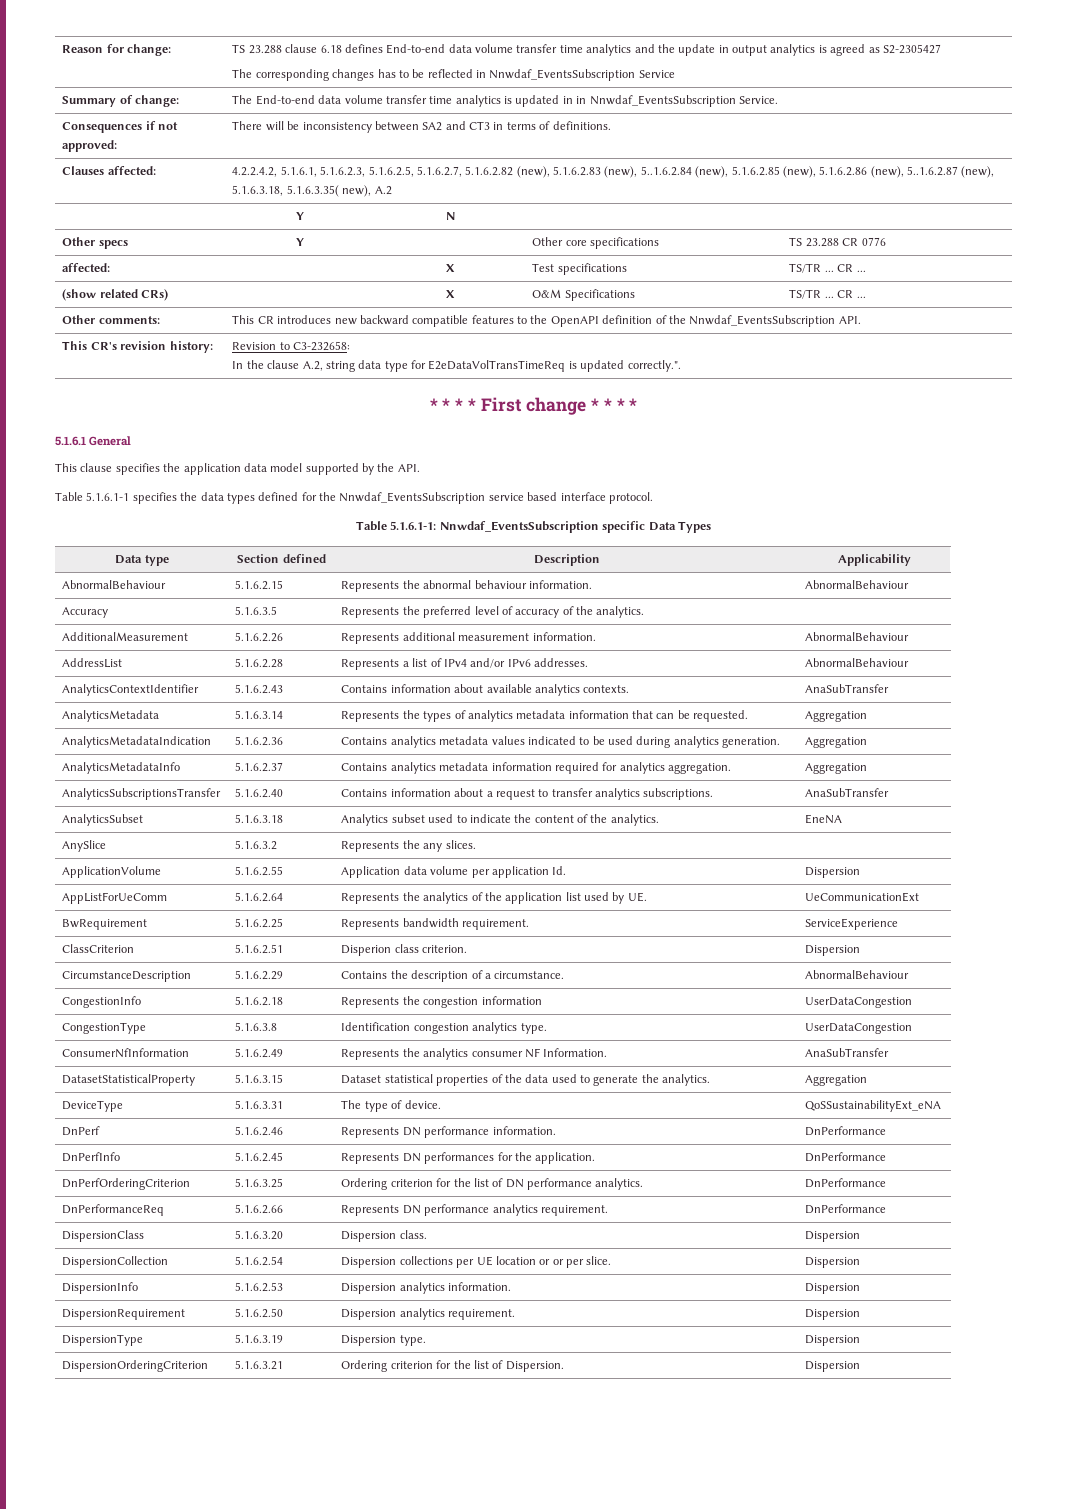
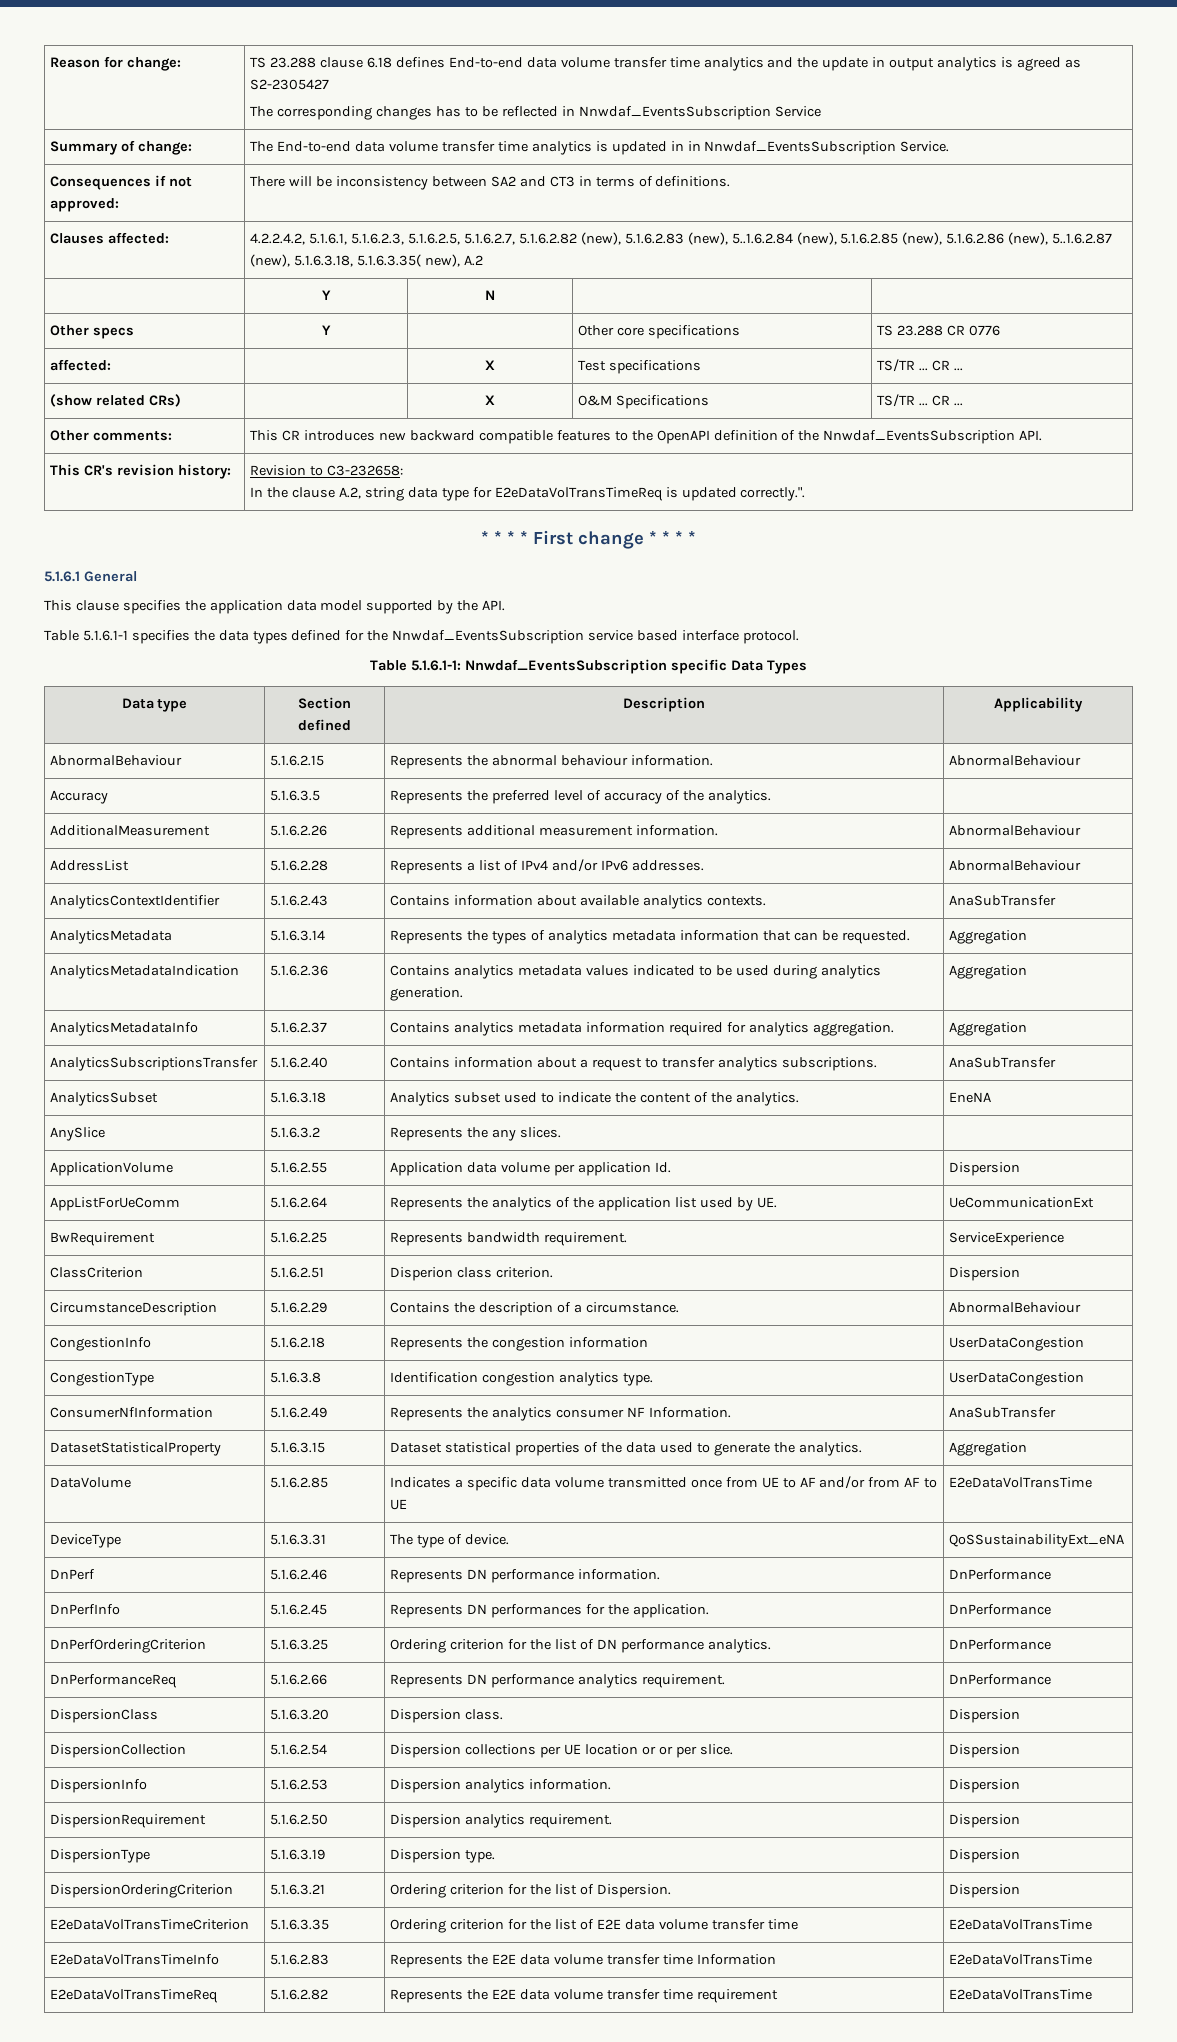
+ DataVolume | 5.1.6.2.85 | Indicates a specific data volume transmitted once from UE to AF and/or from AF to UE | E2eDataVolTransTime
+ E2eDataVolTransTimeCriterion | 5.1.6.3.35 | Ordering criterion for the list of E2E data volume transfer time | E2eDataVolTransTime
+ E2eDataVolTransTimeInfo | 5.1.6.2.83 | Represents the E2E data volume transfer time Information | E2eDataVolTransTime
+ E2eDataVolTransTimeReq | 5.1.6.2.82 | Represents the E2E data volume transfer time requirement | E2eDataVolTransTime

